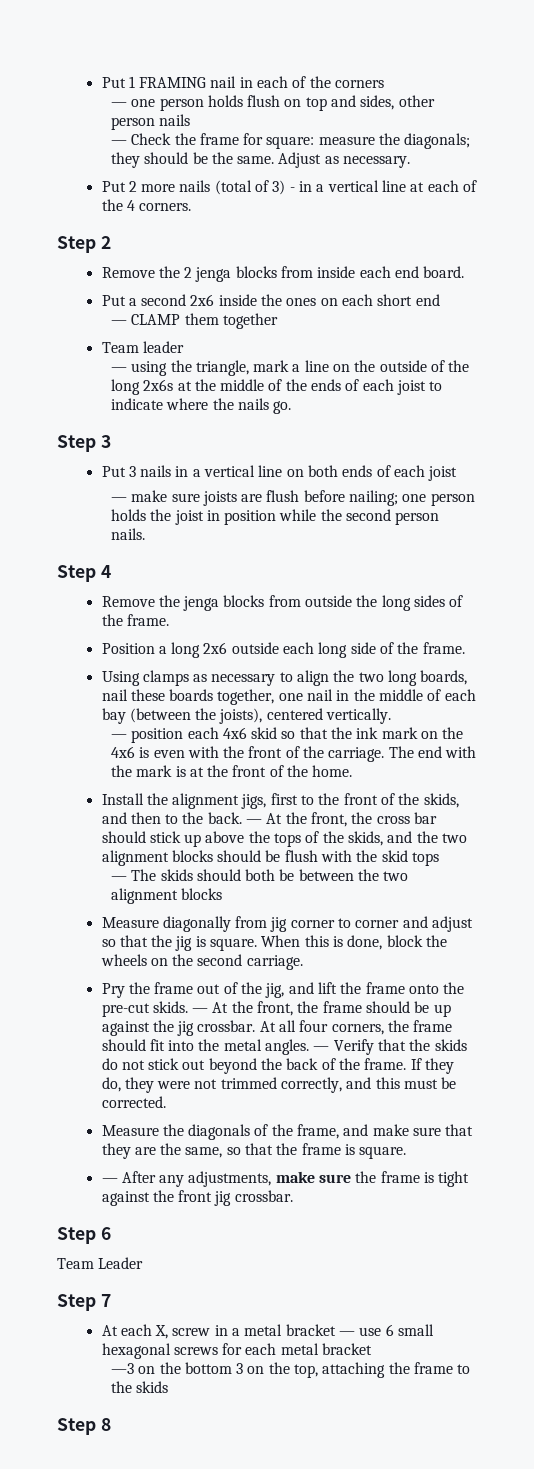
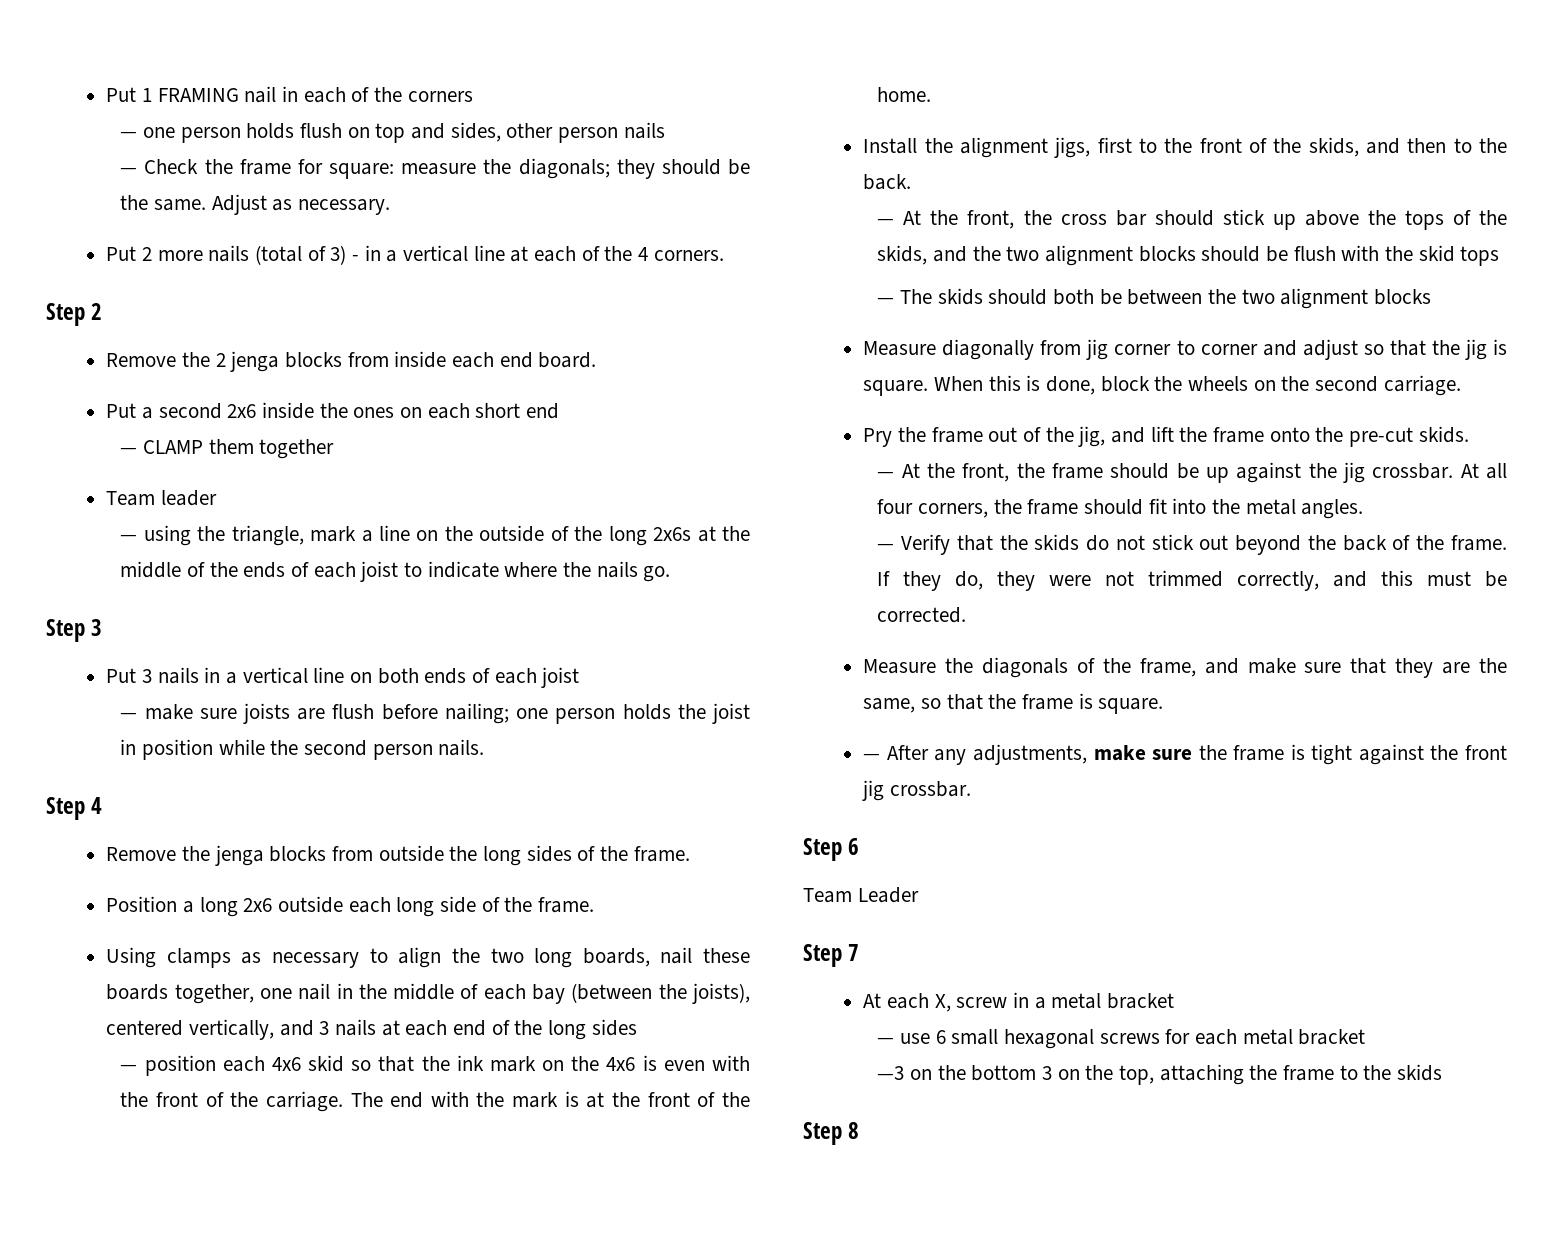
- Using clamps as necessary to align the two long boards, nail these boards together, one nail in the middle of each bay (between the joists), centered vertically.
+ Using clamps as necessary to align the two long boards, nail these boards together, one nail in the middle of each bay (between the joists), centered vertically, and 3 nails at each end of the long sides
- Install the alignment jigs, first to the front of the skids, and then to the back. — At the front, the cross bar should stick up above the tops of the skids, and the two alignment blocks should be flush with the skid tops
+ Install the alignment jigs, first to the front of the skids, and then to the back.
+ — At the front, the cross bar should stick up above the tops of the skids, and the two alignment blocks should be flush with the skid tops
- Pry the frame out of the jig, and lift the frame onto the pre-cut skids. — At the front, the frame should be up against the jig crossbar.
+ Pry the frame out of the jig, and lift the frame onto the pre-cut skids.
+ — At the front, the frame should be up against the jig crossbar.
- At all four corners, the frame should fit into the metal angles. — Verify that the skids do not stick out beyond the back of the frame.
+ At all four corners, the frame should fit into the metal angles.
+ — Verify that the skids do not stick out beyond the back of the frame.
- At each X, screw in a metal bracket — use 6 small hexagonal screws for each metal bracket
+ At each X, screw in a metal bracket
+ — use 6 small hexagonal screws for each metal bracket

